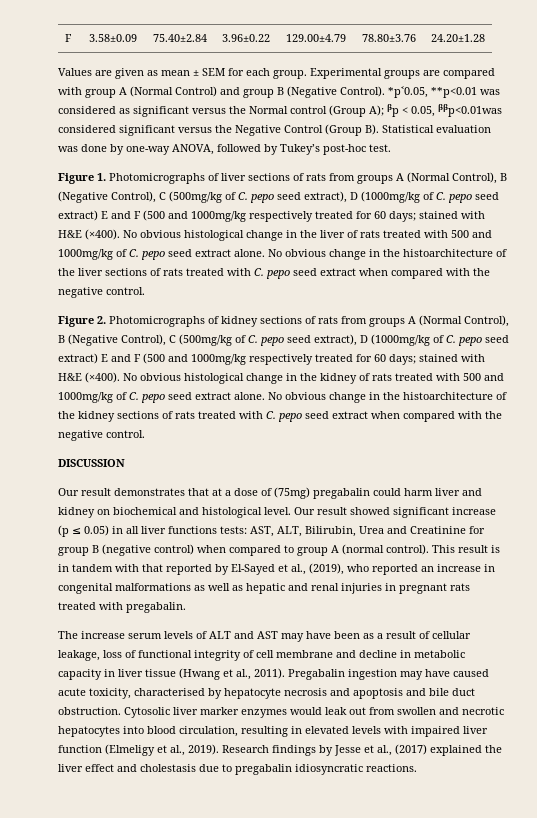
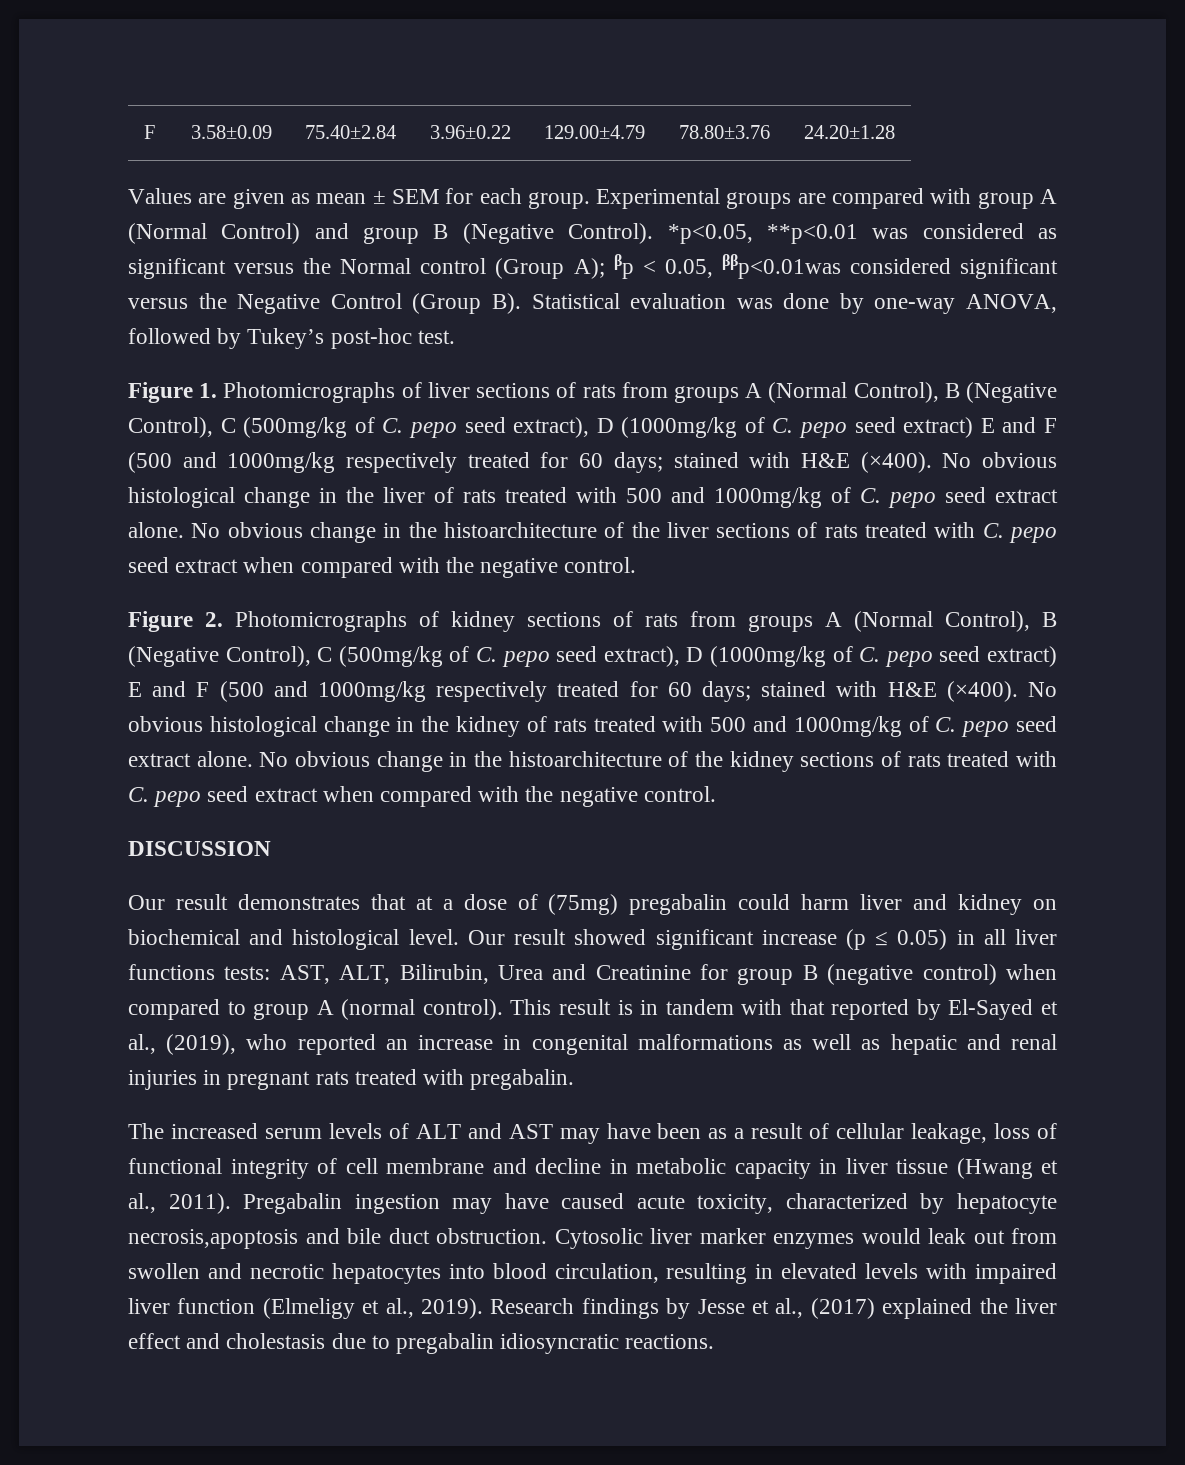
- The increase serum levels of ALT and AST may have been as a result of cellular leakage, loss of functional integrity of cell membrane and decline in metabolic capacity in liver tissue (Hwang et al., 2011).
+ The increased serum levels of ALT and AST may have been as a result of cellular leakage, loss of functional integrity of cell membrane and decline in metabolic capacity in liver tissue (Hwang et al., 2011).
- Pregabalin ingestion may have caused acute toxicity, characterised by hepatocyte necrosis and apoptosis and bile duct obstruction.
+ Pregabalin ingestion may have caused acute toxicity, characterized by hepatocyte necrosis,apoptosis and bile duct obstruction.

